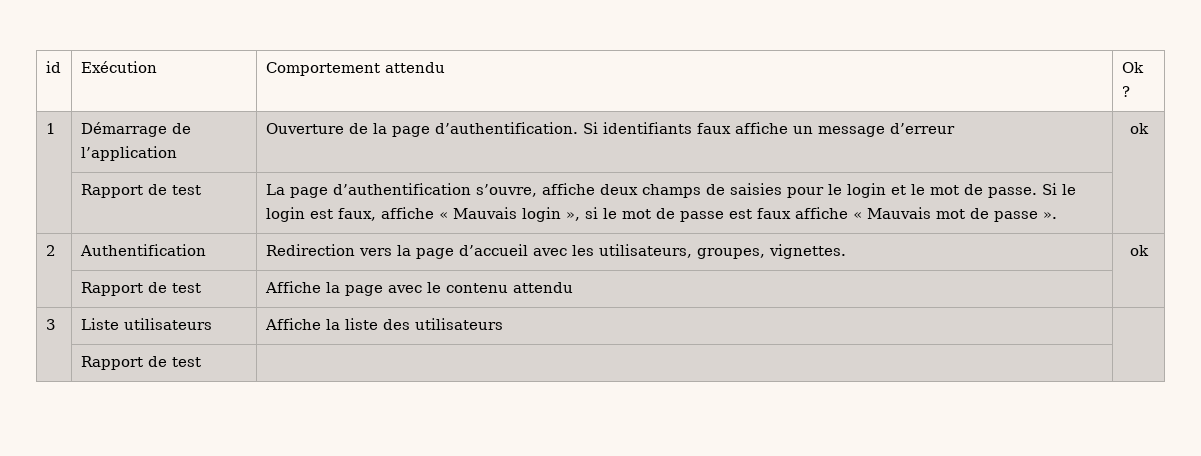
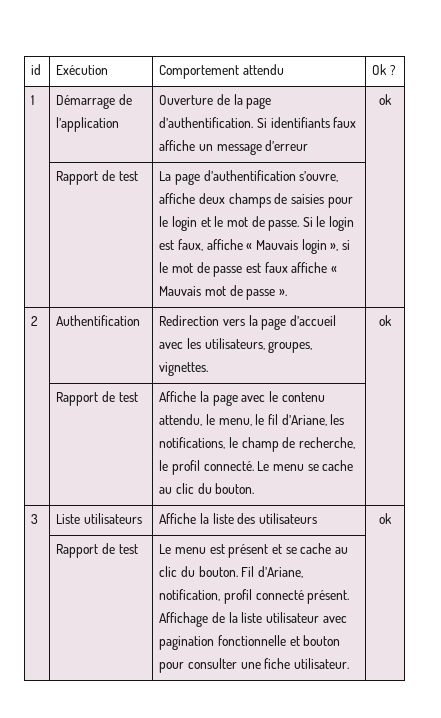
- | Rapport de test | Affiche la page avec le contenu attendu |
+ | Rapport de test | Affiche la page avec le contenu attendu, le menu, le fil d’Ariane, les notifications, le champ de recherche, le profil connecté. Le menu se cache au clic du bouton. |
- 3 | Liste utilisateurs | Affiche la liste des utilisateurs |
- | Rapport de test | |
+ 3 | Liste utilisateurs | Affiche la liste des utilisateurs | ok
+ | Rapport de test | Le menu est présent et se cache au clic du bouton. Fil d’Ariane, notification, profil connecté présent. Affichage de la liste utilisateur avec pagination fonctionnelle et bouton pour consulter une fiche utilisateur. |

